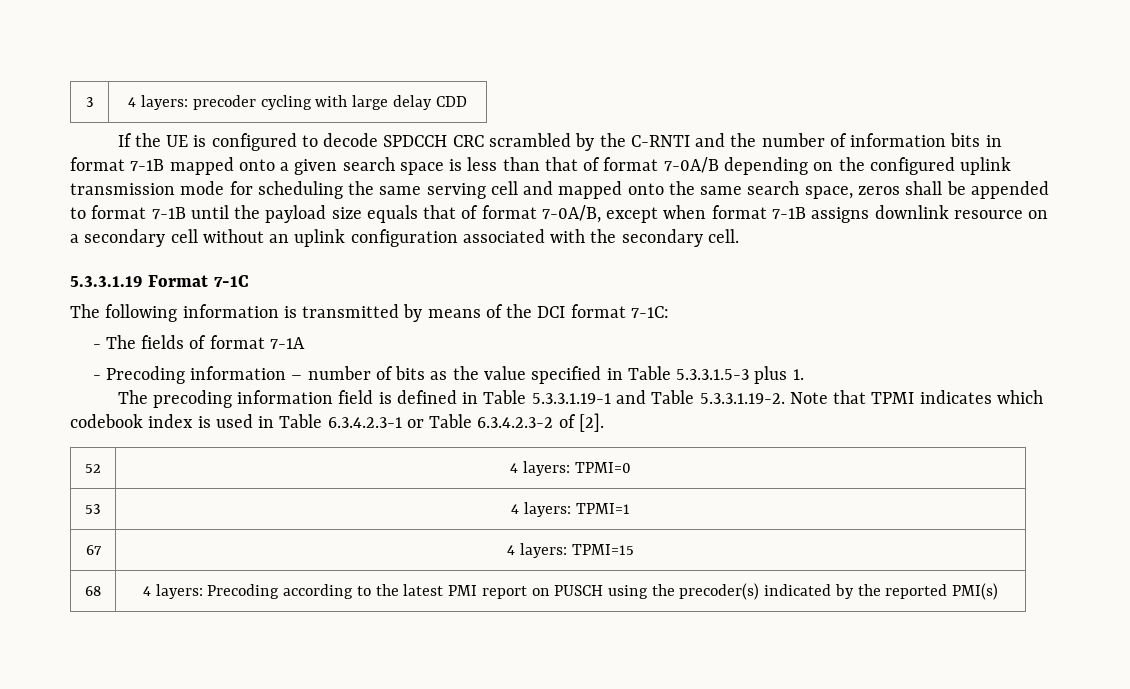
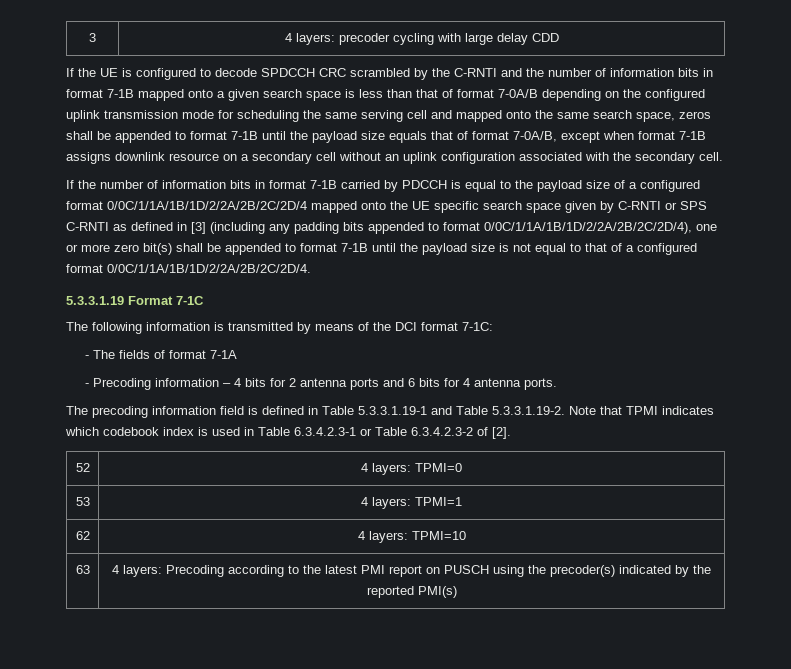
+ If the number of information bits in format 7-1B carried by PDCCH is equal to the payload size of a configured format 0/0C/1/1A/1B/1D/2/2A/2B/2C/2D/4 mapped onto the UE specific search space given by C-RNTI or SPS C-RNTI as defined in [3] (including any padding bits appended to format 0/0C/1/1A/1B/1D/2/2A/2B/2C/2D/4), one or more zero bit(s) shall be appended to format 7-1B until the payload size is not equal to that of a configured format 0/0C/1/1A/1B/1D/2/2A/2B/2C/2D/4.
- - Precoding information – number of bits as the value specified in Table 5.3.3.1.5-3 plus 1.
+ - Precoding information – 4 bits for 2 antenna ports and 6 bits for 4 antenna ports.
- 67 | 4 layers: TPMI=15
- 68 | 4 layers: Precoding according to the latest PMI report on PUSCH using the precoder(s) indicated by the reported PMI(s)
+ 62 | 4 layers: TPMI=10
+ 63 | 4 layers: Precoding according to the latest PMI report on PUSCH using the precoder(s) indicated by the reported PMI(s)

